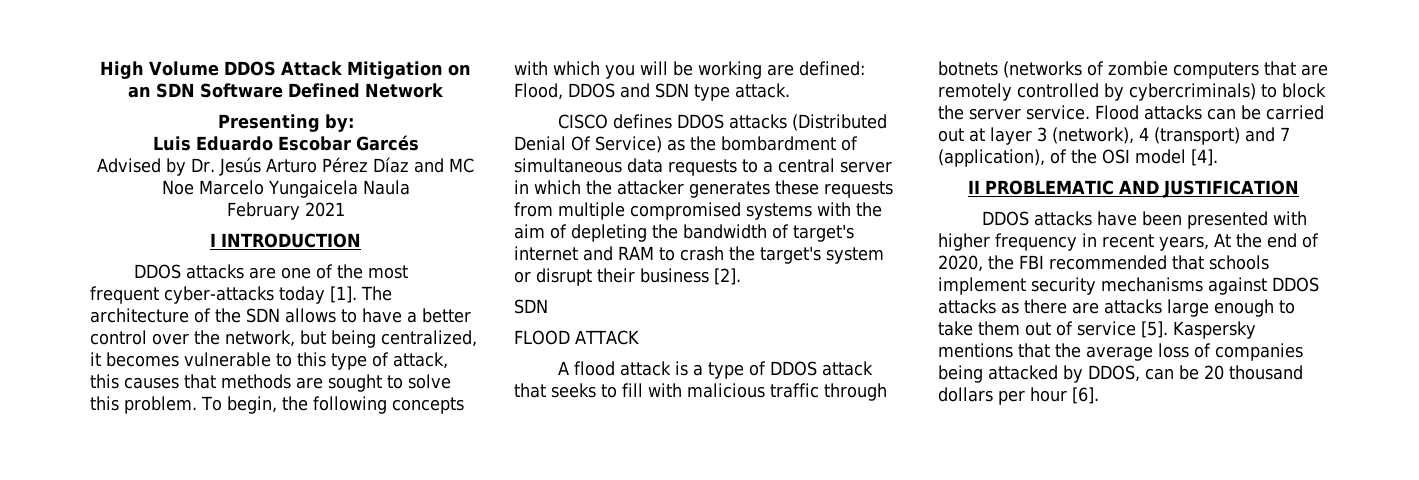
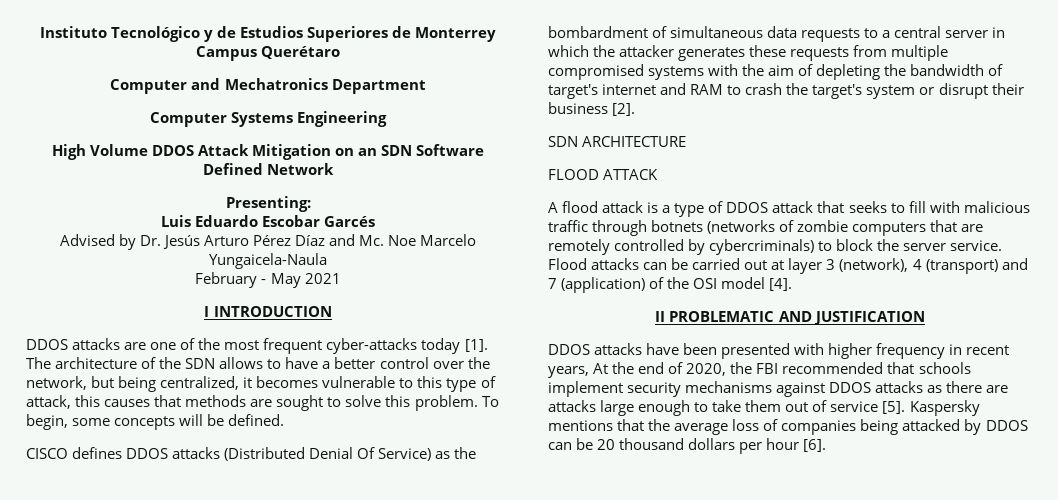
+ Instituto Tecnológico y de Estudios Superiores de Monterrey Campus Querétaro
+ Computer and Mechatronics Department
+ Computer Systems Engineering
- Presenting by:
+ Presenting:
- Advised by Dr. Jesús Arturo Pérez Díaz and MC Noe Marcelo Yungaicela Naula
+ Advised by Dr. Jesús Arturo Pérez Díaz and Mc. Noe Marcelo Yungaicela-Naula
- February 2021
+ February - May 2021
- To begin, the following concepts with which you will be working are defined: Flood, DDOS and SDN type attack.
+ To begin, some concepts will be defined.
  CISCO defines DDOS attacks (Distributed Denial Of Service) as the bombardment of simultaneous data requests to a central server in which the attacker generates these requests from multiple compromised systems with the aim of depleting the bandwidth of target's internet and RAM to crash the target's system or disrupt their business [2].
- SDN
+ SDN ARCHITECTURE
- Flood attacks can be carried out at layer 3 (network), 4 (transport) and 7 (application), of the OSI model [4].
+ Flood attacks can be carried out at layer 3 (network), 4 (transport) and 7 (application) of the OSI model [4].
- Kaspersky mentions that the average loss of companies being attacked by DDOS, can be 20 thousand dollars per hour [6].
+ Kaspersky mentions that the average loss of companies being attacked by DDOS can be 20 thousand dollars per hour [6].

